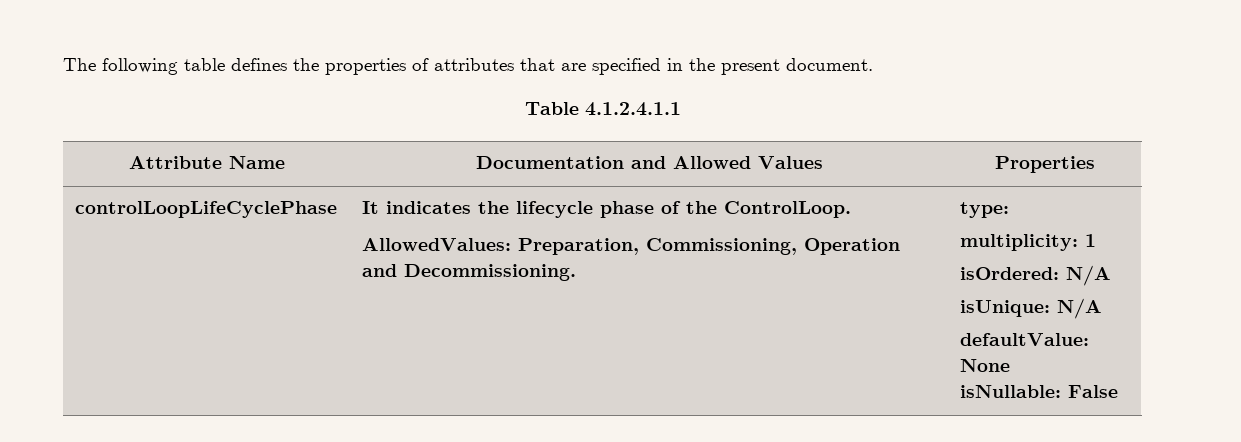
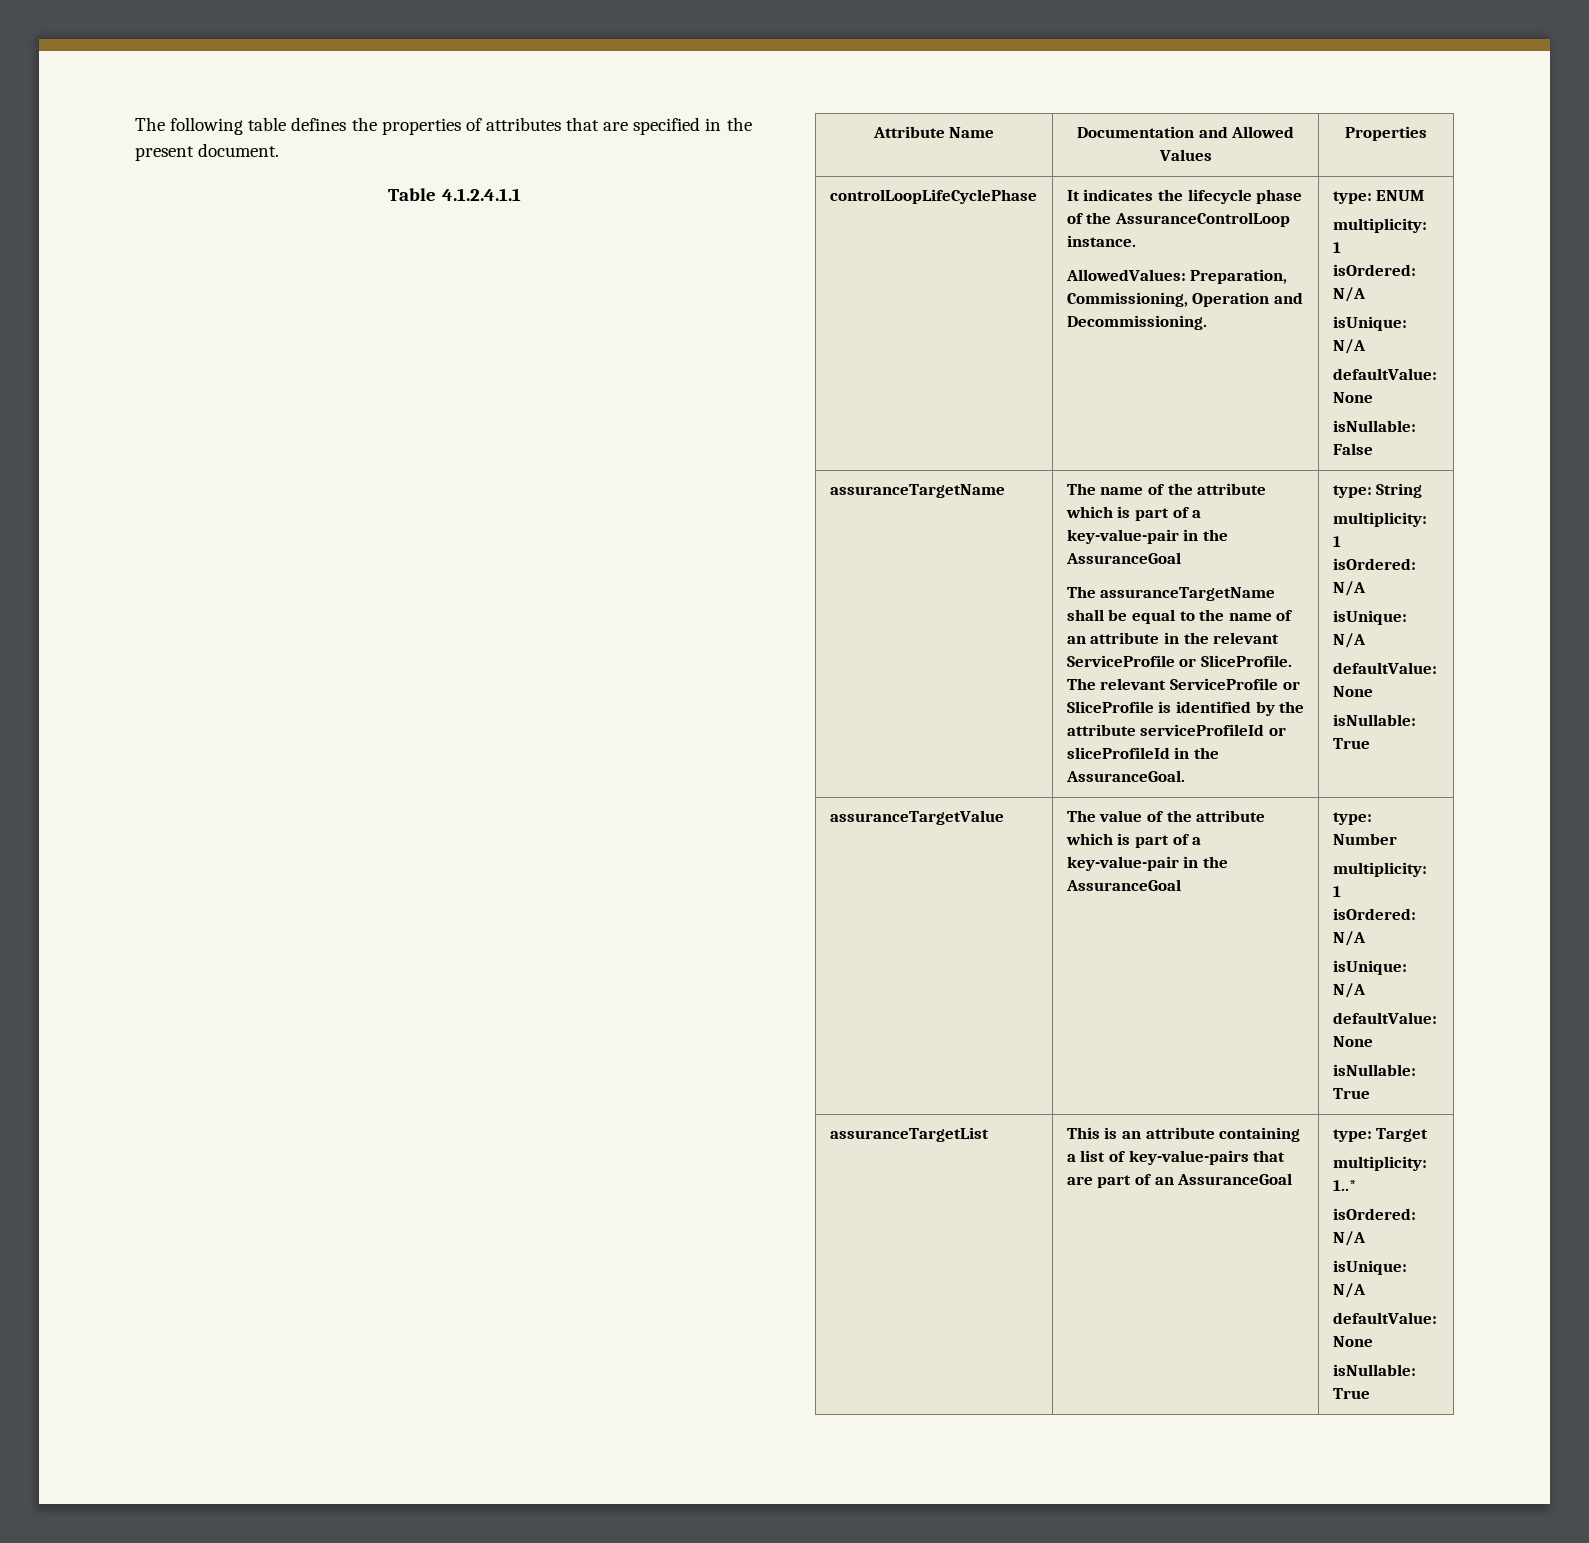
- controlLoopLifeCyclePhase | It indicates the lifecycle phase of the ControlLoop.
- AllowedValues: Preparation, Commissioning, Operation and Decommissioning. | type:
+ controlLoopLifeCyclePhase | It indicates the lifecycle phase of the AssuranceControlLoop instance.
+ AllowedValues: Preparation, Commissioning, Operation and Decommissioning. | type: ENUM
+ assuranceTargetName | The name of the attribute which is part of a key-value-pair in the AssuranceGoal
+ The assuranceTargetName shall be equal to the name of an attribute in the relevant ServiceProfile or SliceProfile. The relevant ServiceProfile or SliceProfile is identified by the attribute serviceProfileId or sliceProfileId in the AssuranceGoal. | type: String
+ multiplicity: 1
+ isOrdered: N/A
+ isUnique: N/A
+ defaultValue: None
+ isNullable: True
+ assuranceTargetValue | The value of the attribute which is part of a key-value-pair in the AssuranceGoal | type: Number
+ multiplicity: 1
+ isOrdered: N/A
+ isUnique: N/A
+ defaultValue: None
+ isNullable: True
+ assuranceTargetList | This is an attribute containing a list of key-value-pairs that are part of an AssuranceGoal | type: Target
+ multiplicity: 1..*
+ isOrdered: N/A
+ isUnique: N/A
+ defaultValue: None
+ isNullable: True

